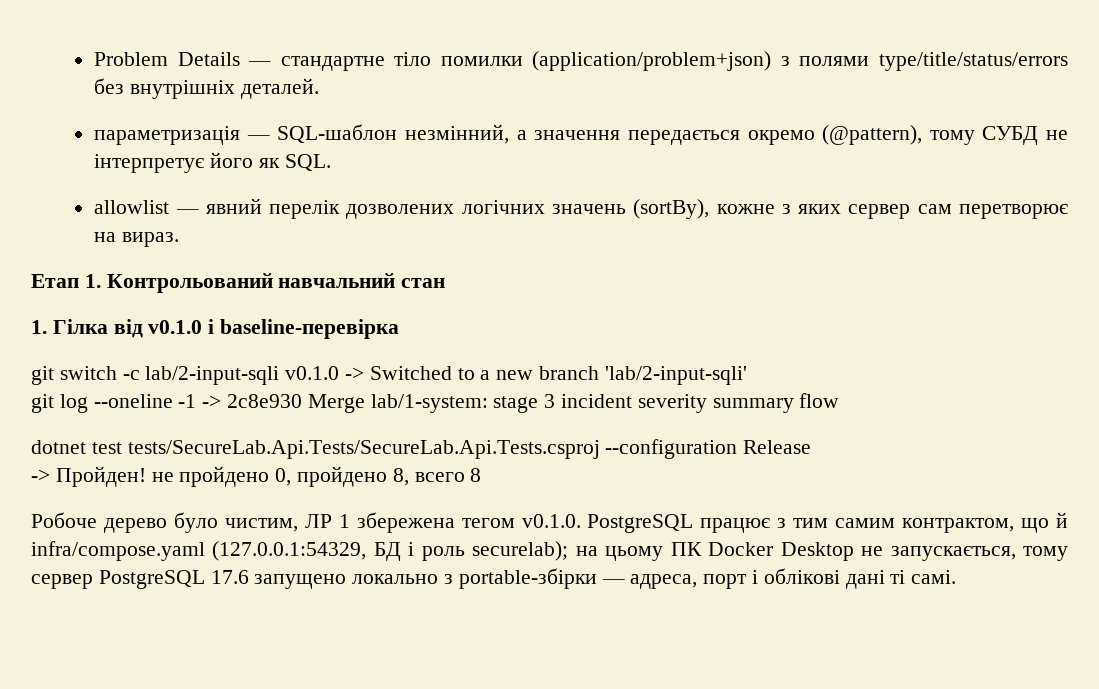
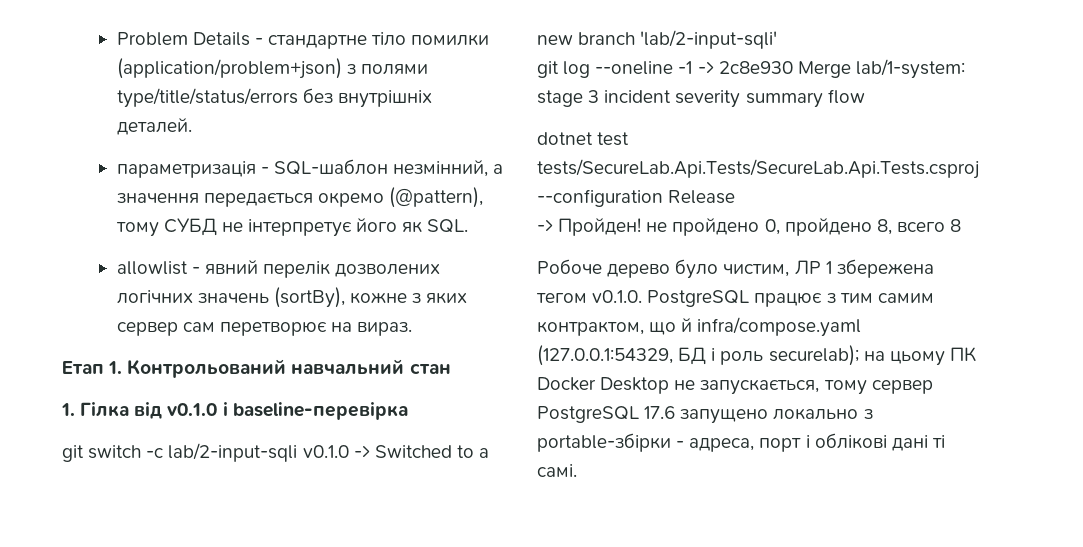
- Problem Details — стандартне тіло помилки (application/problem+json) з полями type/title/status/errors без внутрішніх деталей.
+ Problem Details - стандартне тіло помилки (application/problem+json) з полями type/title/status/errors без внутрішніх деталей.
- параметризація — SQL-шаблон незмінний, а значення передається окремо (@pattern), тому СУБД не інтерпретує його як SQL.
+ параметризація - SQL-шаблон незмінний, а значення передається окремо (@pattern), тому СУБД не інтерпретує його як SQL.
- allowlist — явний перелік дозволених логічних значень (sortBy), кожне з яких сервер сам перетворює на вираз.
+ allowlist - явний перелік дозволених логічних значень (sortBy), кожне з яких сервер сам перетворює на вираз.
- Робоче дерево було чистим, ЛР 1 збережена тегом v0.1.0. PostgreSQL працює з тим самим контрактом, що й infra/compose.yaml (127.0.0.1:54329, БД і роль securelab); на цьому ПК Docker Desktop не запускається, тому сервер PostgreSQL 17.6 запущено локально з portable-збірки — адреса, порт і облікові дані ті самі.
+ Робоче дерево було чистим, ЛР 1 збережена тегом v0.1.0. PostgreSQL працює з тим самим контрактом, що й infra/compose.yaml (127.0.0.1:54329, БД і роль securelab); на цьому ПК Docker Desktop не запускається, тому сервер PostgreSQL 17.6 запущено локально з portable-збірки - адреса, порт і облікові дані ті самі.

